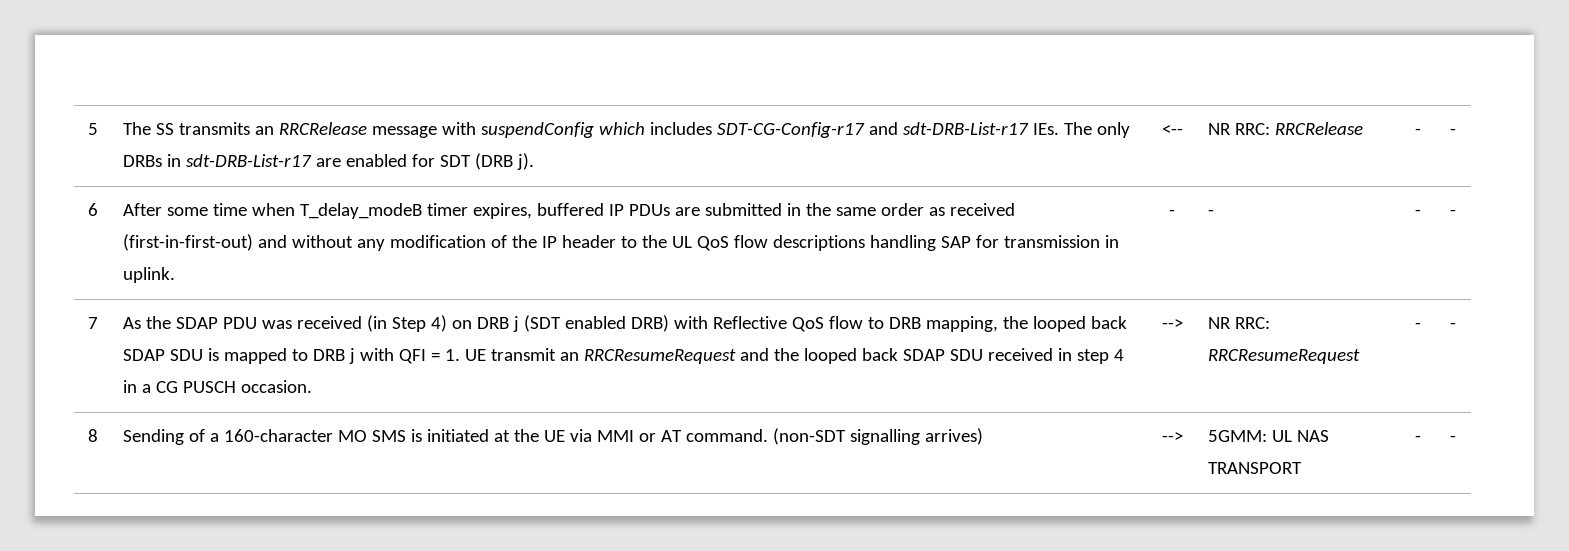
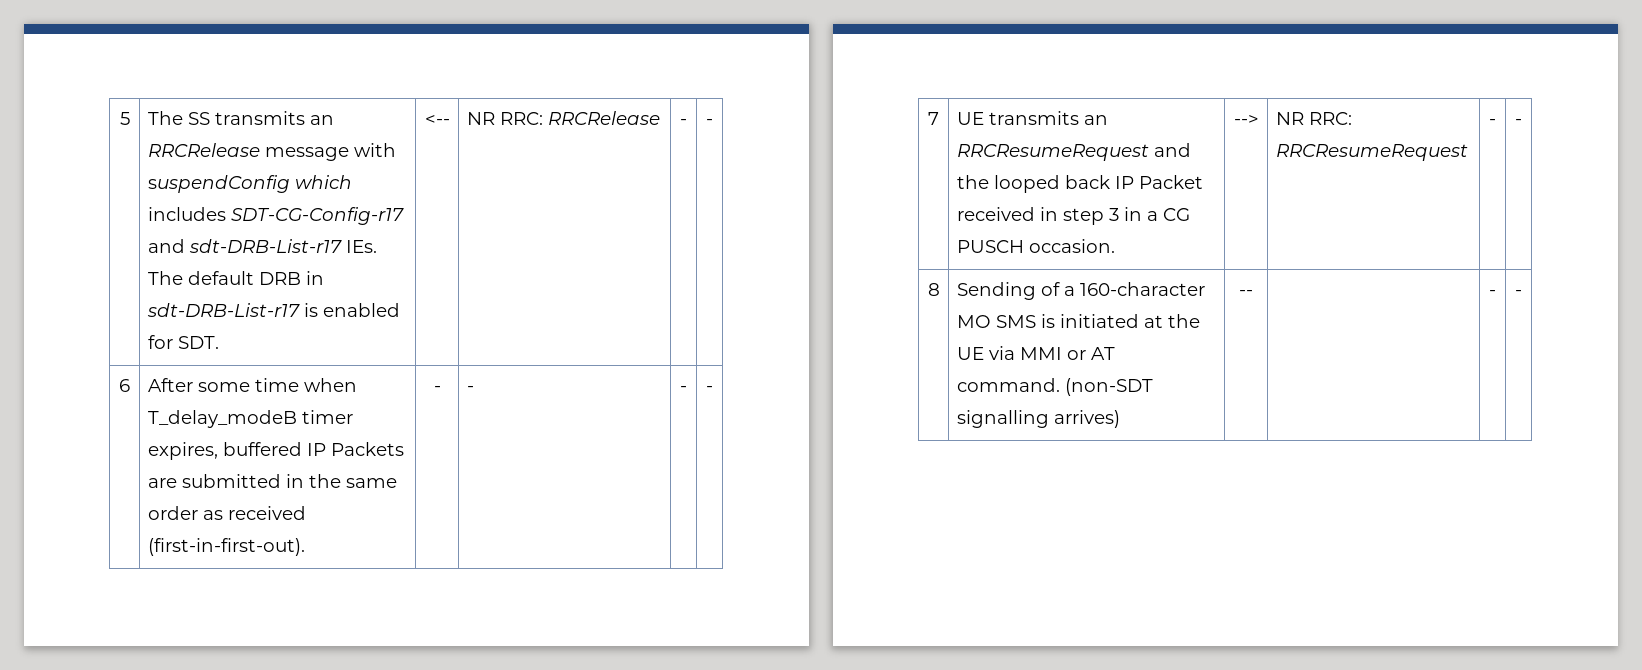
- 5 | The SS transmits an RRCRelease message with suspendConfig which includes SDT-CG-Config-r17 and sdt-DRB-List-r17 IEs. The only DRBs in sdt-DRB-List-r17 are enabled for SDT (DRB j). | <-- | NR RRC: RRCRelease | - | -
+ 5 | The SS transmits an RRCRelease message with suspendConfig which includes SDT-CG-Config-r17 and sdt-DRB-List-r17 IEs. The default DRB in sdt-DRB-List-r17 is enabled for SDT. | <-- | NR RRC: RRCRelease | - | -
- After some time when T_delay_modeB timer expires, buffered IP PDUs are submitted in the same order as received (first-in-first-out) and without any modification of the IP header to the UL QoS flow descriptions handling SAP for transmission in uplink.
+ After some time when T_delay_modeB timer expires, buffered IP Packets are submitted in the same order as received (first-in-first-out).
- As the SDAP PDU was received (in Step 4) on DRB j (SDT enabled DRB) with Reflective QoS flow to DRB mapping, the looped back SDAP SDU is mapped to DRB j with QFI = 1. UE transmit an RRCResumeRequest and the looped back SDAP SDU received in step 4 in a CG PUSCH occasion.
+ UE transmits an RRCResumeRequest and the looped back IP Packet received in step 3 in a CG PUSCH occasion.
- 8 | Sending of a 160-character MO SMS is initiated at the UE via MMI or AT command. (non-SDT signalling arrives) | --> | 5GMM: UL NAS TRANSPORT | - | -
+ 8 | Sending of a 160-character MO SMS is initiated at the UE via MMI or AT command. (non-SDT signalling arrives) | -- | | - | -

